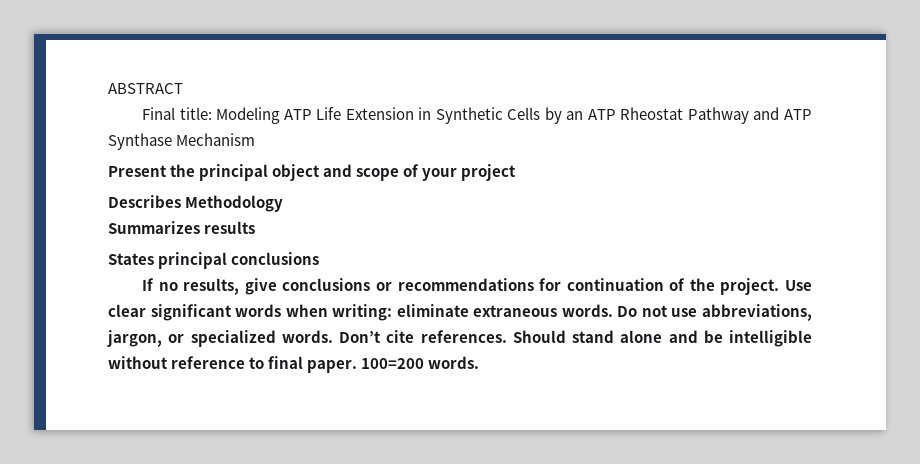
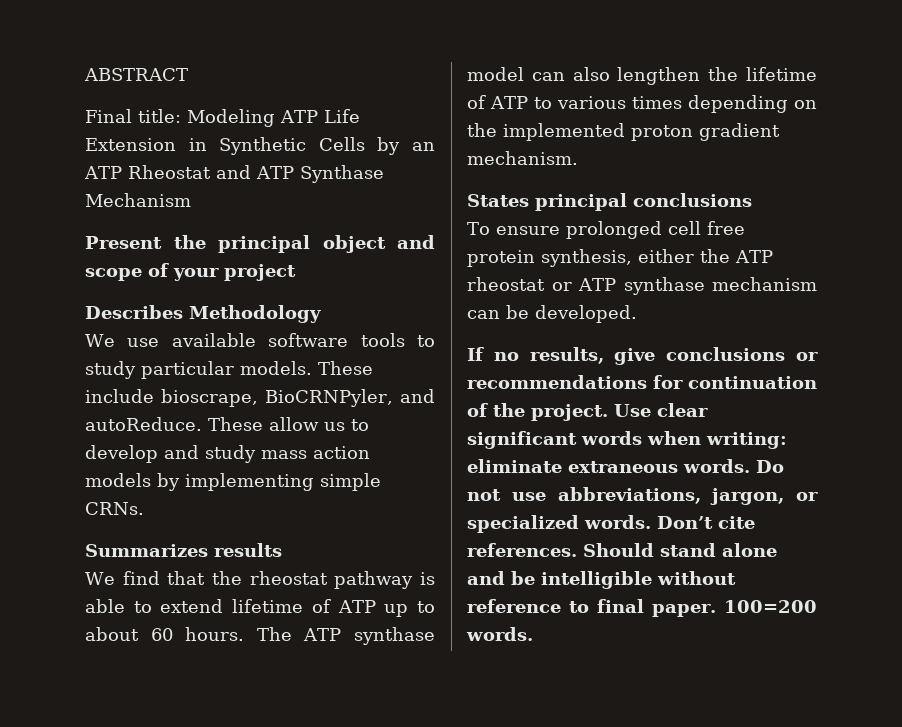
- Final title: Modeling ATP Life Extension in Synthetic Cells by an ATP Rheostat Pathway and ATP Synthase Mechanism
+ Final title: Modeling ATP Life Extension in Synthetic Cells by an ATP Rheostat and ATP Synthase Mechanism
+ We use available software tools to study particular models. These include bioscrape, BioCRNPyler, and autoReduce. These allow us to develop and study mass action models by implementing simple CRNs.
  Summarizes results
+ We find that the rheostat pathway is able to extend lifetime of ATP up to about 60 hours. The ATP synthase model can also lengthen the lifetime of ATP to various times depending on the implemented proton gradient mechanism.
  States principal conclusions
+ To ensure prolonged cell free protein synthesis, either the ATP rheostat or ATP synthase mechanism can be developed.

